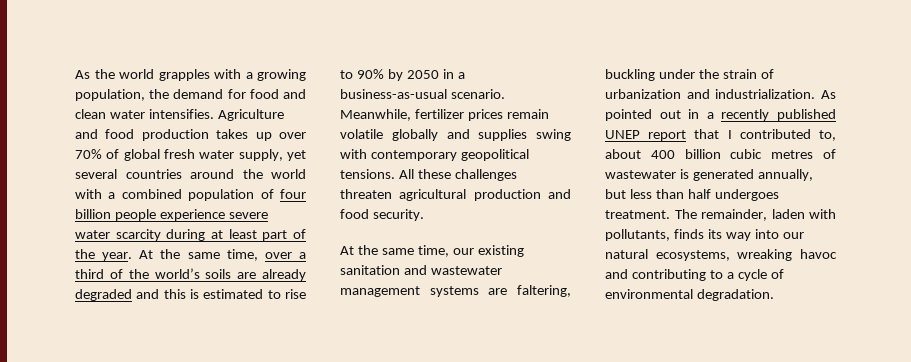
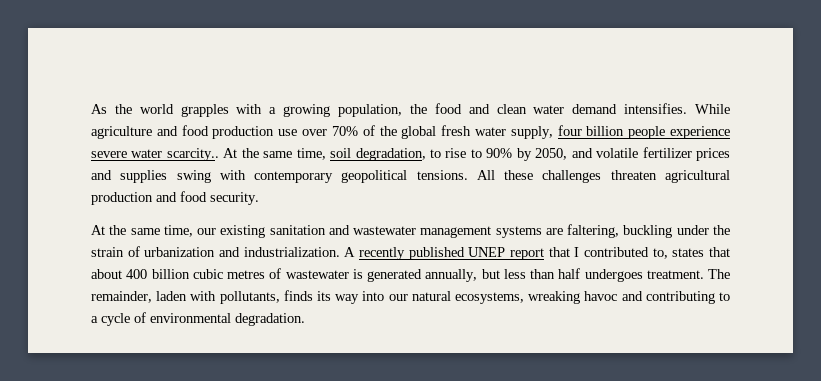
- As the world grapples with a growing population, the demand for food and clean water intensifies. Agriculture and food production takes up over 70% of global fresh water supply, yet several countries around the world with a combined population of four billion people experience severe water scarcity during at least part of the year. At the same time, over a third of the world’s soils are already degraded and this is estimated to rise to 90% by 2050 in a business-as-usual scenario. Meanwhile, fertilizer prices remain volatile globally and supplies swing with contemporary geopolitical tensions.
+ As the world grapples with a growing population, the food and clean water demand intensifies. While agriculture and food production use over 70% of the global fresh water supply, four billion people experience severe water scarcity.. At the same time, soil degradation, to rise to 90% by 2050, and volatile fertilizer prices and supplies swing with contemporary geopolitical tensions.
- As pointed out in a recently published UNEP report that I contributed to, about 400 billion cubic metres of wastewater is generated annually, but less than half undergoes treatment.
+ A recently published UNEP report that I contributed to, states that about 400 billion cubic metres of wastewater is generated annually, but less than half undergoes treatment.

